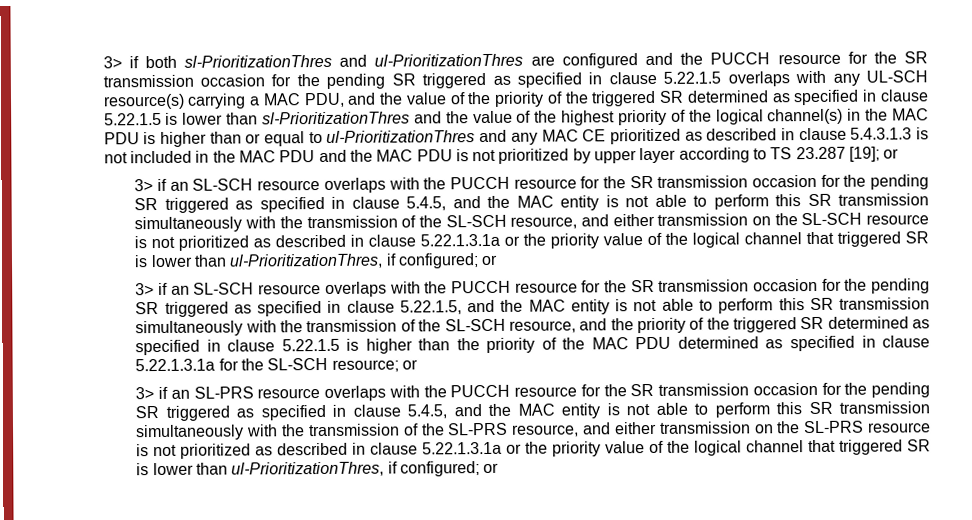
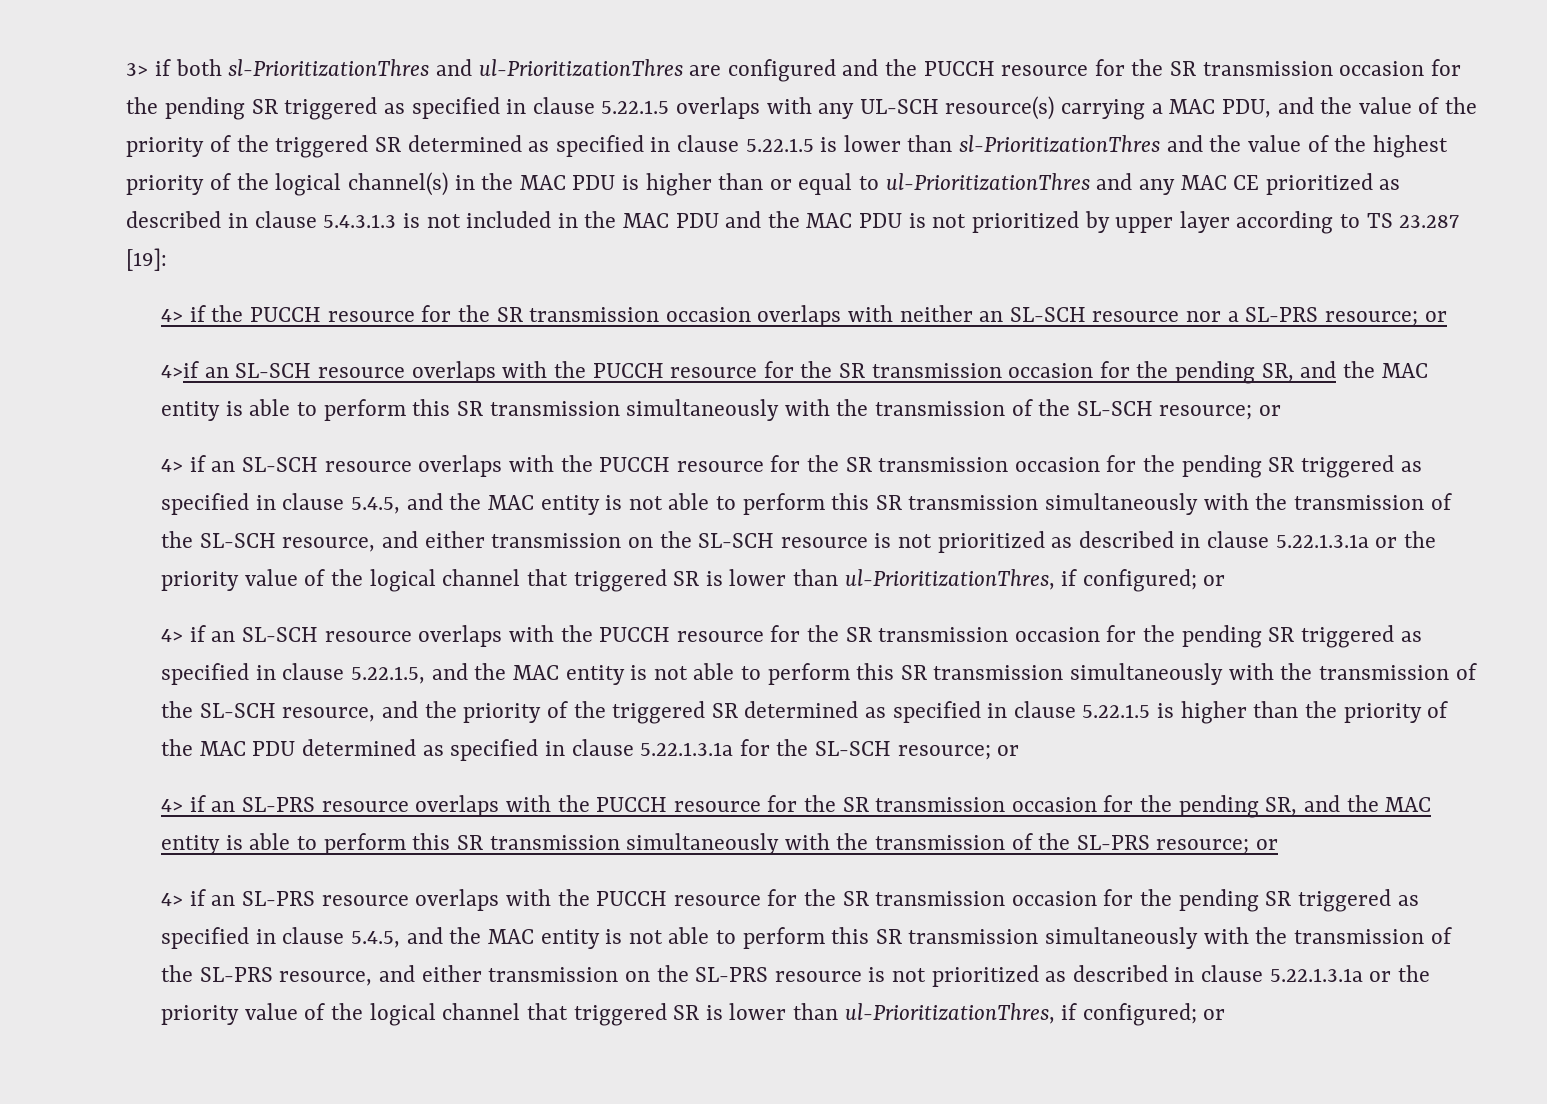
- 3> if both sl-PrioritizationThres and ul-PrioritizationThres are configured and the PUCCH resource for the SR transmission occasion for the pending SR triggered as specified in clause 5.22.1.5 overlaps with any UL-SCH resource(s) carrying a MAC PDU, and the value of the priority of the triggered SR determined as specified in clause 5.22.1.5 is lower than sl-PrioritizationThres and the value of the highest priority of the logical channel(s) in the MAC PDU is higher than or equal to ul-PrioritizationThres and any MAC CE prioritized as described in clause 5.4.3.1.3 is not included in the MAC PDU and the MAC PDU is not prioritized by upper layer according to TS 23.287 [19]; or
- 3> if an SL-SCH resource overlaps with the PUCCH resource for the SR transmission occasion for the pending SR triggered as specified in clause 5.4.5, and the MAC entity is not able to perform this SR transmission simultaneously with the transmission of the SL-SCH resource, and either transmission on the SL-SCH resource is not prioritized as described in clause 5.22.1.3.1a or the priority value of the logical channel that triggered SR is lower than ul-PrioritizationThres, if configured;
+ 3> if both sl-PrioritizationThres and ul-PrioritizationThres are configured and the PUCCH resource for the SR transmission occasion for the pending SR triggered as specified in clause 5.22.1.5 overlaps with any UL-SCH resource(s) carrying a MAC PDU, and the value of the priority of the triggered SR determined as specified in clause 5.22.1.5 is lower than sl-PrioritizationThres and the value of the highest priority of the logical channel(s) in the MAC PDU is higher than or equal to ul-PrioritizationThres and any MAC CE prioritized as described in clause 5.4.3.1.3 is not included in the MAC PDU and the MAC PDU is not prioritized by upper layer according to TS 23.287 [19]:
+ 4> if the PUCCH resource for the SR transmission occasion overlaps with neither an SL-SCH resource nor a SL-PRS resource; or
+ 4>if an SL-SCH resource overlaps with the PUCCH resource for the SR transmission occasion for the pending SR, and the MAC entity is able to perform this SR transmission simultaneously with the transmission of the SL-SCH resource; or
+ 4> if an SL-SCH resource overlaps with the PUCCH resource for the SR transmission occasion for the pending SR triggered as specified in clause 5.4.5, and the MAC entity is not able to perform this SR transmission simultaneously with the transmission of the SL-SCH resource, and either transmission on the SL-SCH resource is not prioritized as described in clause 5.22.1.3.1a or the priority value of the logical channel that triggered SR is lower than ul-PrioritizationThres, if configured;
- 3> if an SL-SCH resource overlaps with the PUCCH resource for the SR transmission occasion for the pending SR triggered as specified in clause 5.22.1.5, and the MAC entity is not able to perform this SR transmission simultaneously with the transmission of the SL-SCH resource, and the priority of the triggered SR determined as specified in clause 5.22.1.5 is higher than the priority of the MAC PDU determined as specified in clause 5.22.1.3.1a for the SL-SCH resource;
+ 4> if an SL-SCH resource overlaps with the PUCCH resource for the SR transmission occasion for the pending SR triggered as specified in clause 5.22.1.5, and the MAC entity is not able to perform this SR transmission simultaneously with the transmission of the SL-SCH resource, and the priority of the triggered SR determined as specified in clause 5.22.1.5 is higher than the priority of the MAC PDU determined as specified in clause 5.22.1.3.1a for the SL-SCH resource;
- 3> if an SL-PRS resource overlaps with the PUCCH resource for the SR transmission occasion for the pending SR triggered as specified in clause 5.4.5, and the MAC entity is not able to perform this SR transmission simultaneously with the transmission of the SL-PRS resource, and either transmission on the SL-PRS resource is not prioritized as described in clause 5.22.1.3.1a or the priority value of the logical channel that triggered SR is lower than ul-PrioritizationThres, if configured;
+ 4> if an SL-PRS resource overlaps with the PUCCH resource for the SR transmission occasion for the pending SR, and the MAC entity is able to perform this SR transmission simultaneously with the transmission of the SL-PRS resource; or
+ 4> if an SL-PRS resource overlaps with the PUCCH resource for the SR transmission occasion for the pending SR triggered as specified in clause 5.4.5, and the MAC entity is not able to perform this SR transmission simultaneously with the transmission of the SL-PRS resource, and either transmission on the SL-PRS resource is not prioritized as described in clause 5.22.1.3.1a or the priority value of the logical channel that triggered SR is lower than ul-PrioritizationThres, if configured;

